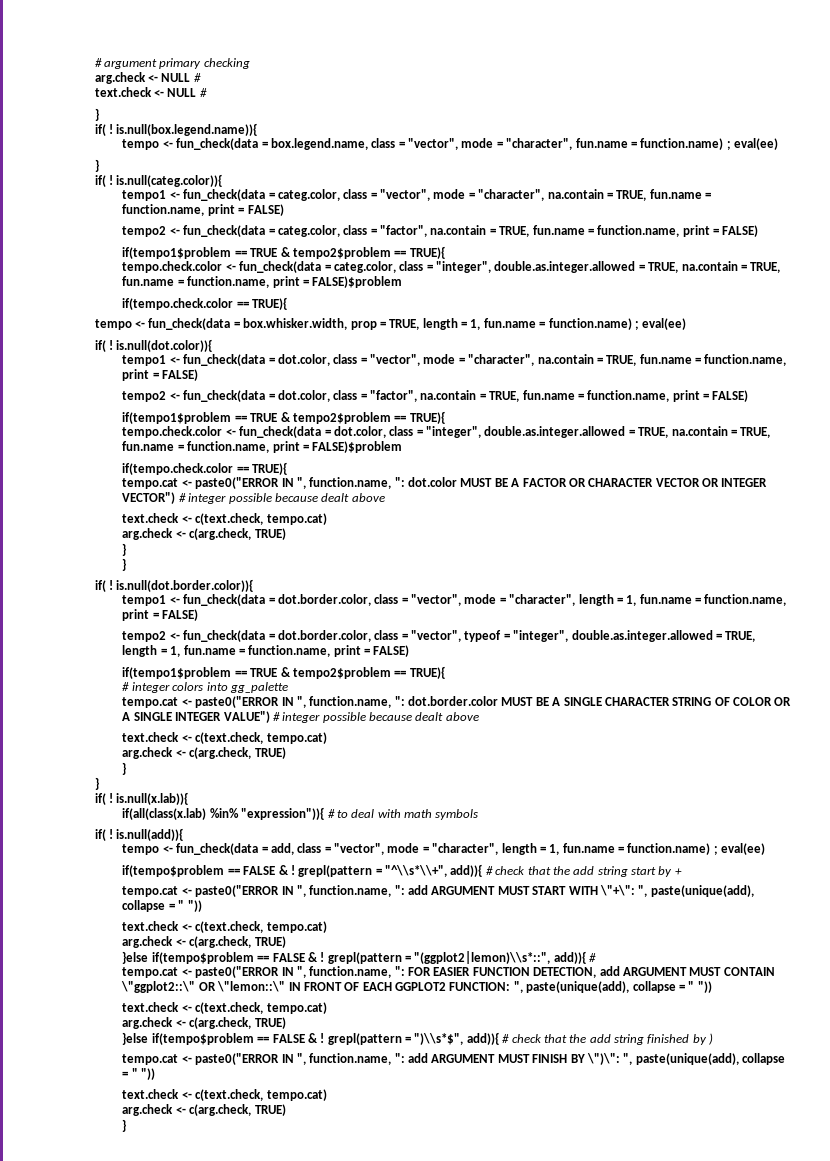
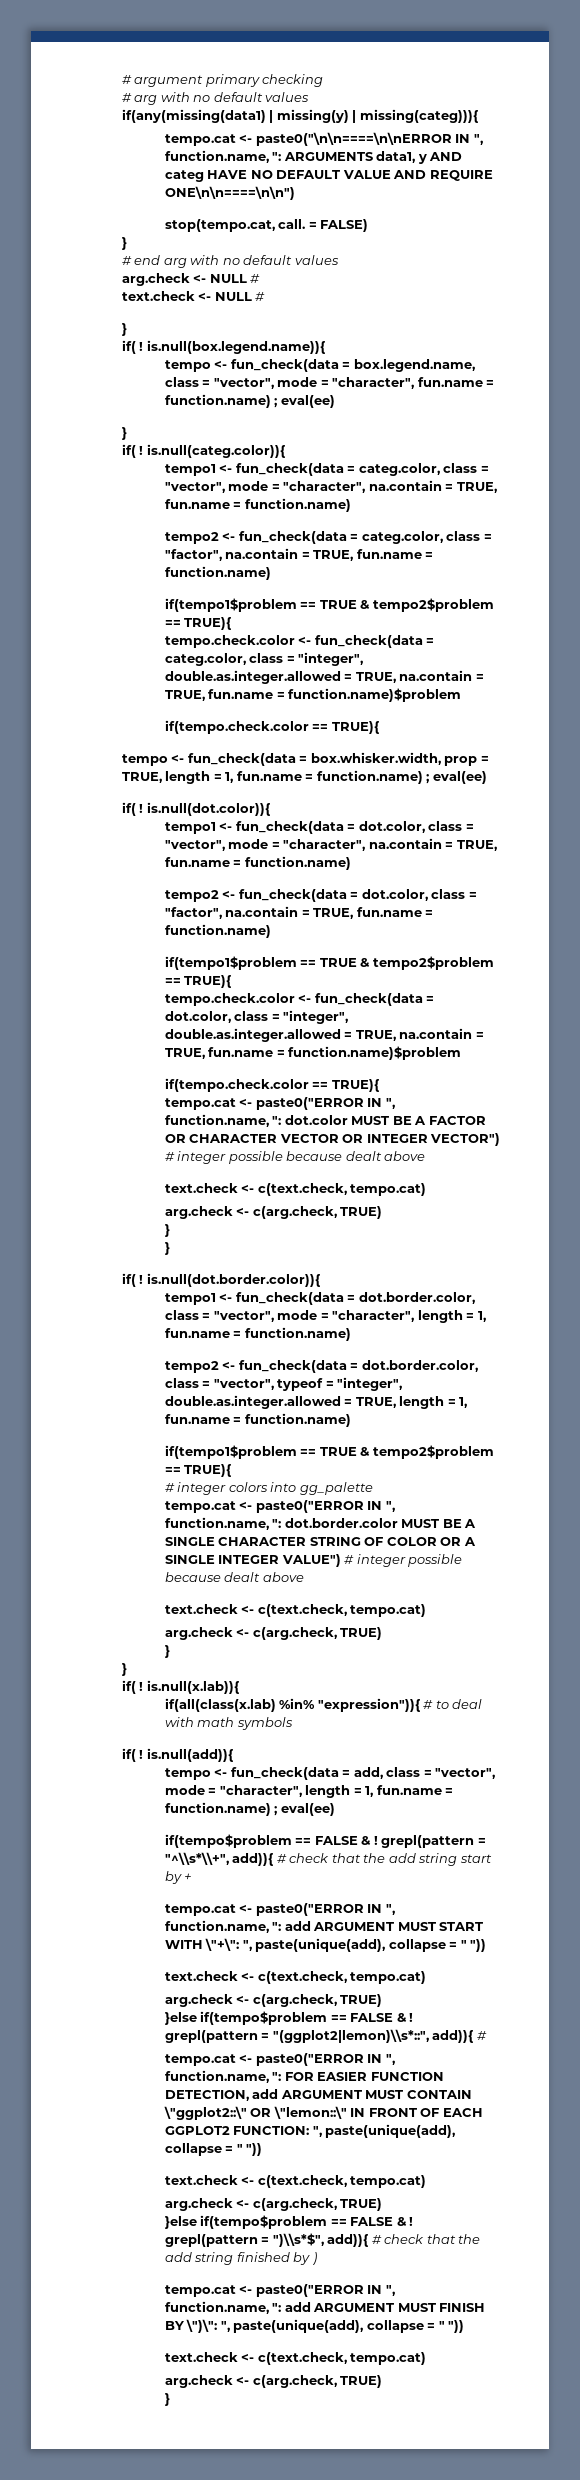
+ # arg with no default values
+ if(any(missing(data1) | missing(y) | missing(categ))){
+ tempo.cat <- paste0("\n\n====\n\nERROR IN ", function.name, ": ARGUMENTS data1, y AND categ HAVE NO DEFAULT VALUE AND REQUIRE ONE\n\n====\n\n")
+ stop(tempo.cat, call. = FALSE)
+ }
+ # end arg with no default values
- tempo1 <- fun_check(data = categ.color, class = "vector", mode = "character", na.contain = TRUE, fun.name = function.name, print = FALSE)
+ tempo1 <- fun_check(data = categ.color, class = "vector", mode = "character", na.contain = TRUE, fun.name = function.name)
- tempo2 <- fun_check(data = categ.color, class = "factor", na.contain = TRUE, fun.name = function.name, print = FALSE)
+ tempo2 <- fun_check(data = categ.color, class = "factor", na.contain = TRUE, fun.name = function.name)
- tempo.check.color <- fun_check(data = categ.color, class = "integer", double.as.integer.allowed = TRUE, na.contain = TRUE, fun.name = function.name, print = FALSE)$problem
+ tempo.check.color <- fun_check(data = categ.color, class = "integer", double.as.integer.allowed = TRUE, na.contain = TRUE, fun.name = function.name)$problem
- tempo1 <- fun_check(data = dot.color, class = "vector", mode = "character", na.contain = TRUE, fun.name = function.name, print = FALSE)
+ tempo1 <- fun_check(data = dot.color, class = "vector", mode = "character", na.contain = TRUE, fun.name = function.name)
- tempo2 <- fun_check(data = dot.color, class = "factor", na.contain = TRUE, fun.name = function.name, print = FALSE)
+ tempo2 <- fun_check(data = dot.color, class = "factor", na.contain = TRUE, fun.name = function.name)
- tempo.check.color <- fun_check(data = dot.color, class = "integer", double.as.integer.allowed = TRUE, na.contain = TRUE, fun.name = function.name, print = FALSE)$problem
+ tempo.check.color <- fun_check(data = dot.color, class = "integer", double.as.integer.allowed = TRUE, na.contain = TRUE, fun.name = function.name)$problem
- tempo1 <- fun_check(data = dot.border.color, class = "vector", mode = "character", length = 1, fun.name = function.name, print = FALSE)
+ tempo1 <- fun_check(data = dot.border.color, class = "vector", mode = "character", length = 1, fun.name = function.name)
- tempo2 <- fun_check(data = dot.border.color, class = "vector", typeof = "integer", double.as.integer.allowed = TRUE, length = 1, fun.name = function.name, print = FALSE)
+ tempo2 <- fun_check(data = dot.border.color, class = "vector", typeof = "integer", double.as.integer.allowed = TRUE, length = 1, fun.name = function.name)

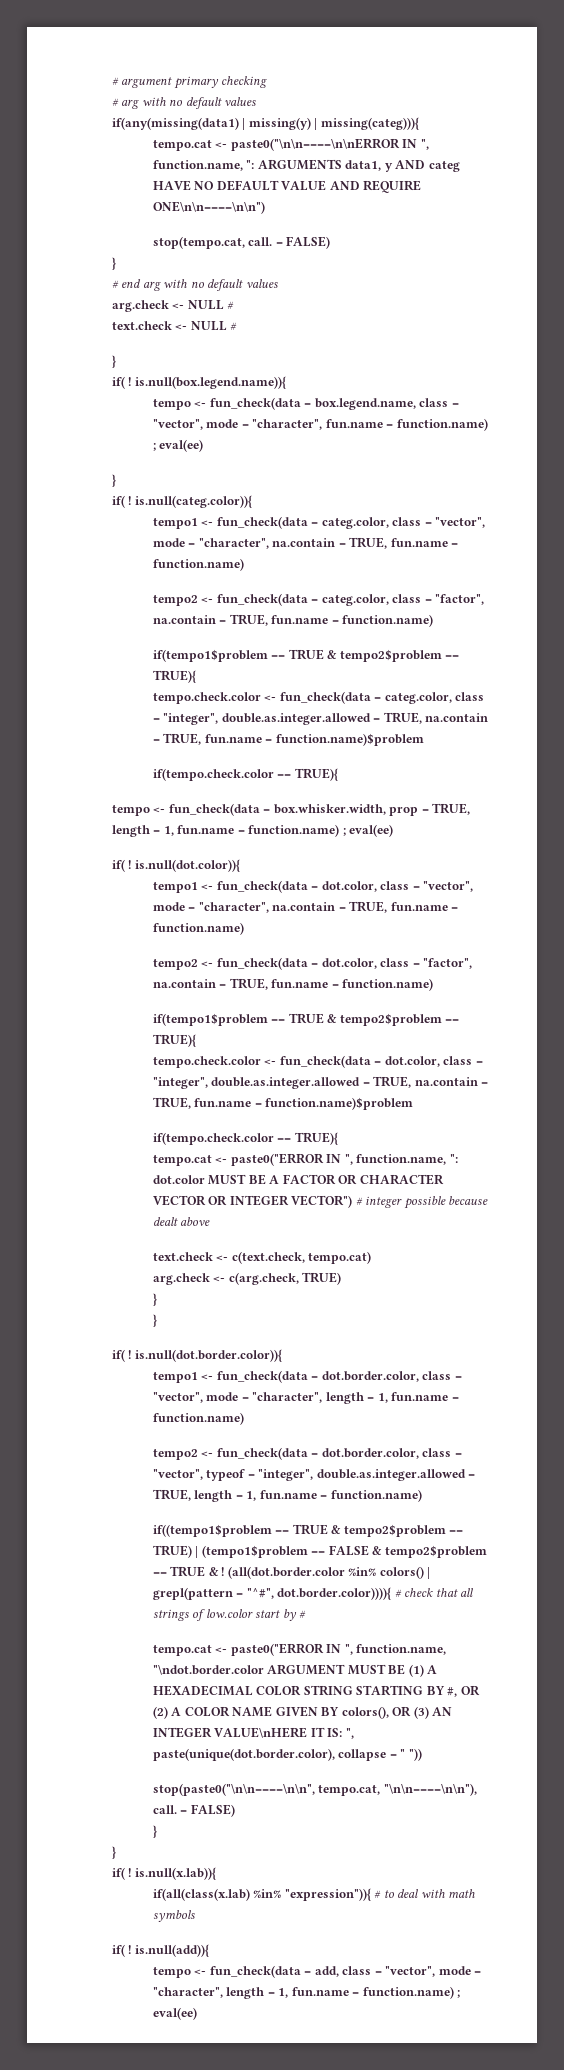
  tempo2 <- fun_check(data = dot.border.color, class = "vector", typeof = "integer", double.as.integer.allowed = TRUE, length = 1, fun.name = function.name)
- if(tempo1$problem == TRUE & tempo2$problem == TRUE){
- # integer colors into gg_palette
- tempo.cat <- paste0("ERROR IN ", function.name, ": dot.border.color MUST BE A SINGLE CHARACTER STRING OF COLOR OR A SINGLE INTEGER VALUE") # integer possible because dealt above
- text.check <- c(text.check, tempo.cat)
- arg.check <- c(arg.check, TRUE)
+ if((tempo1$problem == TRUE & tempo2$problem == TRUE) | (tempo1$problem == FALSE & tempo2$problem == TRUE & ! (all(dot.border.color %in% colors() | grepl(pattern = "^#", dot.border.color)))){ # check that all strings of low.color start by #
+ tempo.cat <- paste0("ERROR IN ", function.name, "\ndot.border.color ARGUMENT MUST BE (1) A HEXADECIMAL COLOR STRING STARTING BY #, OR (2) A COLOR NAME GIVEN BY colors(), OR (3) AN INTEGER VALUE\nHERE IT IS: ", paste(unique(dot.border.color), collapse = " "))
+ stop(paste0("\n\n====\n\n", tempo.cat, "\n\n====\n\n"), call. = FALSE)
- if(tempo$problem == FALSE & ! grepl(pattern = "^\\s*\\+", add)){ # check that the add string start by +
- tempo.cat <- paste0("ERROR IN ", function.name, ": add ARGUMENT MUST START WITH \"+\": ", paste(unique(add), collapse = " "))
- text.check <- c(text.check, tempo.cat)
- arg.check <- c(arg.check, TRUE)
- }else if(tempo$problem == FALSE & ! grepl(pattern = "(ggplot2|lemon)\\s*::", add)){ #
- tempo.cat <- paste0("ERROR IN ", function.name, ": FOR EASIER FUNCTION DETECTION, add ARGUMENT MUST CONTAIN \"ggplot2::\" OR \"lemon::\" IN FRONT OF EACH GGPLOT2 FUNCTION: ", paste(unique(add), collapse = " "))
- text.check <- c(text.check, tempo.cat)
- arg.check <- c(arg.check, TRUE)
- }else if(tempo$problem == FALSE & ! grepl(pattern = ")\\s*$", add)){ # check that the add string finished by )
- tempo.cat <- paste0("ERROR IN ", function.name, ": add ARGUMENT MUST FINISH BY \")\": ", paste(unique(add), collapse = " "))
- text.check <- c(text.check, tempo.cat)
- arg.check <- c(arg.check, TRUE)
- }

